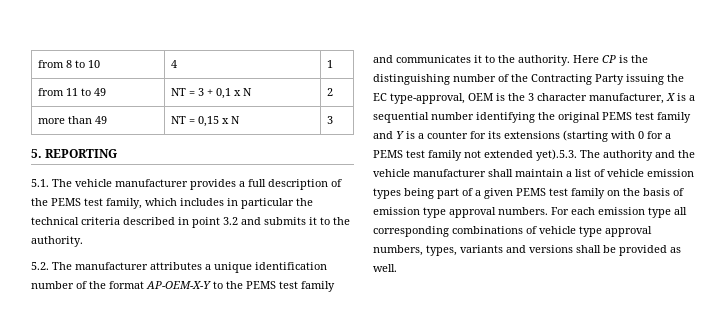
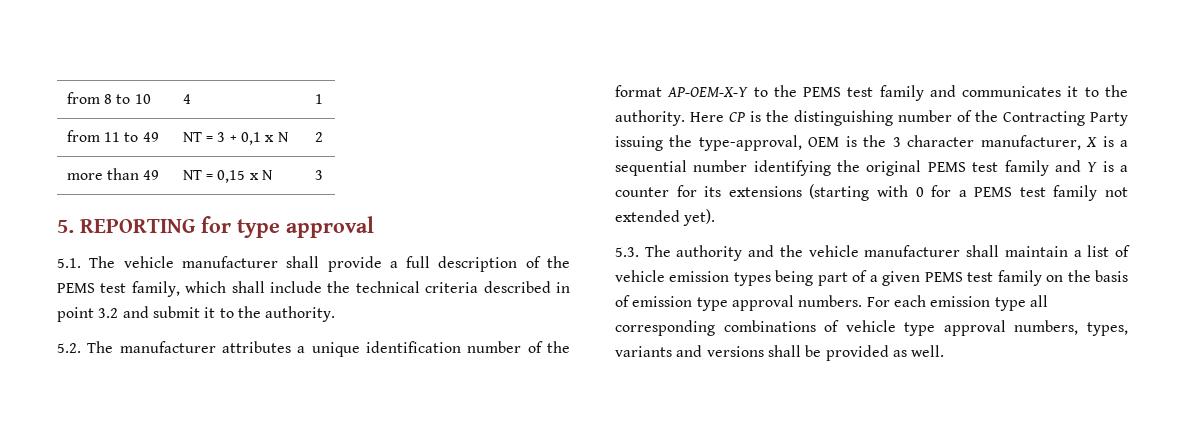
- 5. REPORTING
+ 5. REPORTING for type approval
- 5.1. The vehicle manufacturer provides a full description of the PEMS test family, which includes in particular the technical criteria described in point 3.2 and submits it to the authority.
+ 5.1. The vehicle manufacturer shall provide a full description of the PEMS test family, which shall include the technical criteria described in point 3.2 and submit it to the authority.
- Here CP is the distinguishing number of the Contracting Party issuing the EC type-approval, OEM is the 3 character manufacturer, X is a sequential number identifying the original PEMS test family and Y is a counter for its extensions (starting with 0 for a PEMS test family not extended yet).5.3. The authority and the vehicle manufacturer shall maintain a list of vehicle emission types being part of a given PEMS test family on the basis of emission type approval numbers.
+ Here CP is the distinguishing number of the Contracting Party issuing the type-approval, OEM is the 3 character manufacturer, X is a sequential number identifying the original PEMS test family and Y is a counter for its extensions (starting with 0 for a PEMS test family not extended yet).
+ 5.3. The authority and the vehicle manufacturer shall maintain a list of vehicle emission types being part of a given PEMS test family on the basis of emission type approval numbers.

